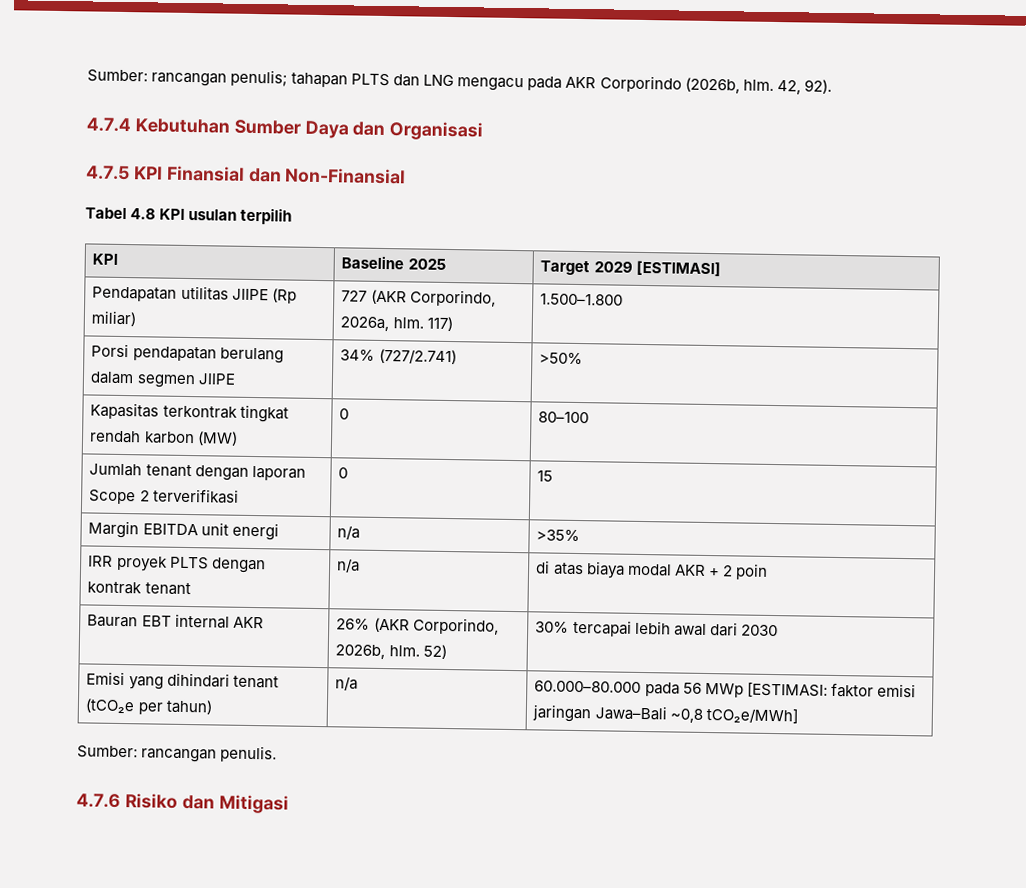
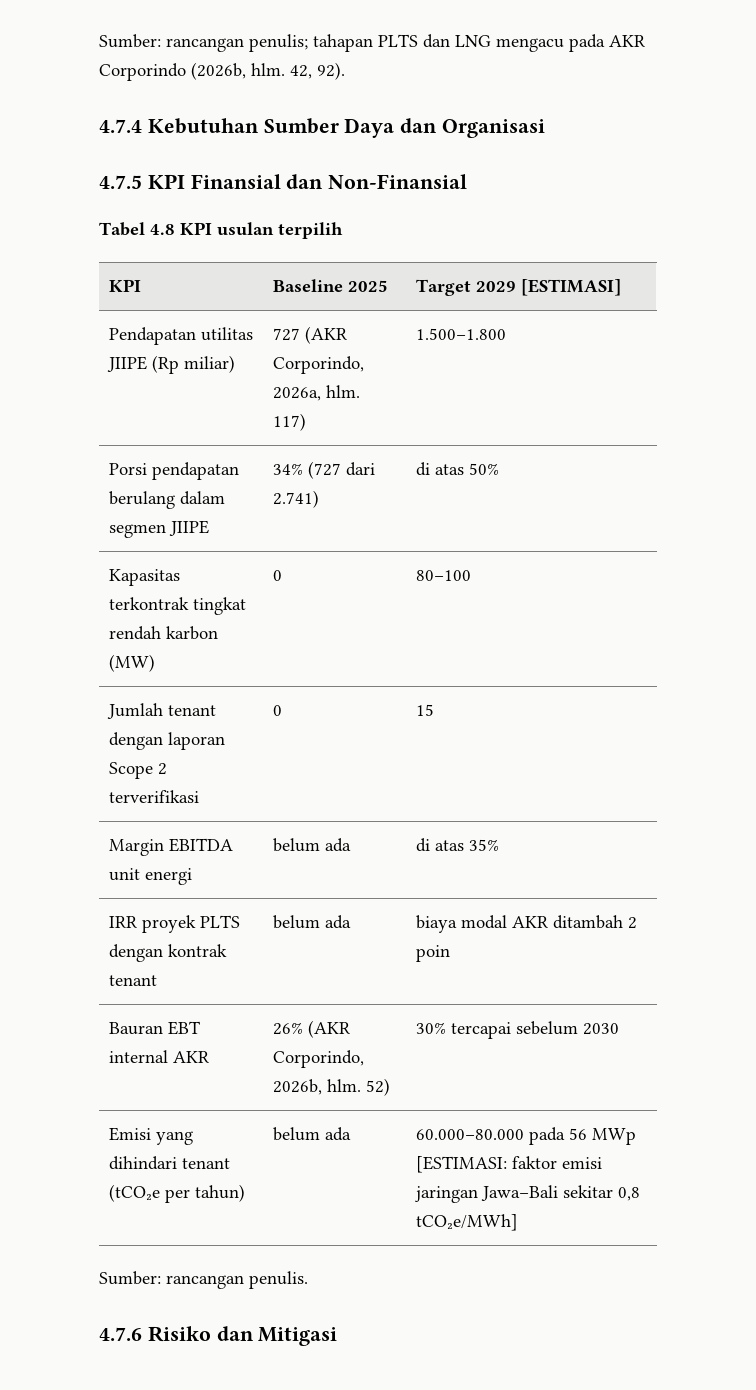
- Porsi pendapatan berulang dalam segmen JIIPE | 34% (727/2.741) | >50%
+ Porsi pendapatan berulang dalam segmen JIIPE | 34% (727 dari 2.741) | di atas 50%
- Margin EBITDA unit energi | n/a | >35%
+ Margin EBITDA unit energi | belum ada | di atas 35%
- IRR proyek PLTS dengan kontrak tenant | n/a | di atas biaya modal AKR + 2 poin
+ IRR proyek PLTS dengan kontrak tenant | belum ada | biaya modal AKR ditambah 2 poin
- Bauran EBT internal AKR | 26% (AKR Corporindo, 2026b, hlm. 52) | 30% tercapai lebih awal dari 2030
+ Bauran EBT internal AKR | 26% (AKR Corporindo, 2026b, hlm. 52) | 30% tercapai sebelum 2030
- Emisi yang dihindari tenant (tCO₂e per tahun) | n/a | 60.000–80.000 pada 56 MWp [ESTIMASI: faktor emisi jaringan Jawa–Bali ~0,8 tCO₂e/MWh]
+ Emisi yang dihindari tenant (tCO₂e per tahun) | belum ada | 60.000–80.000 pada 56 MWp [ESTIMASI: faktor emisi jaringan Jawa–Bali sekitar 0,8 tCO₂e/MWh]

